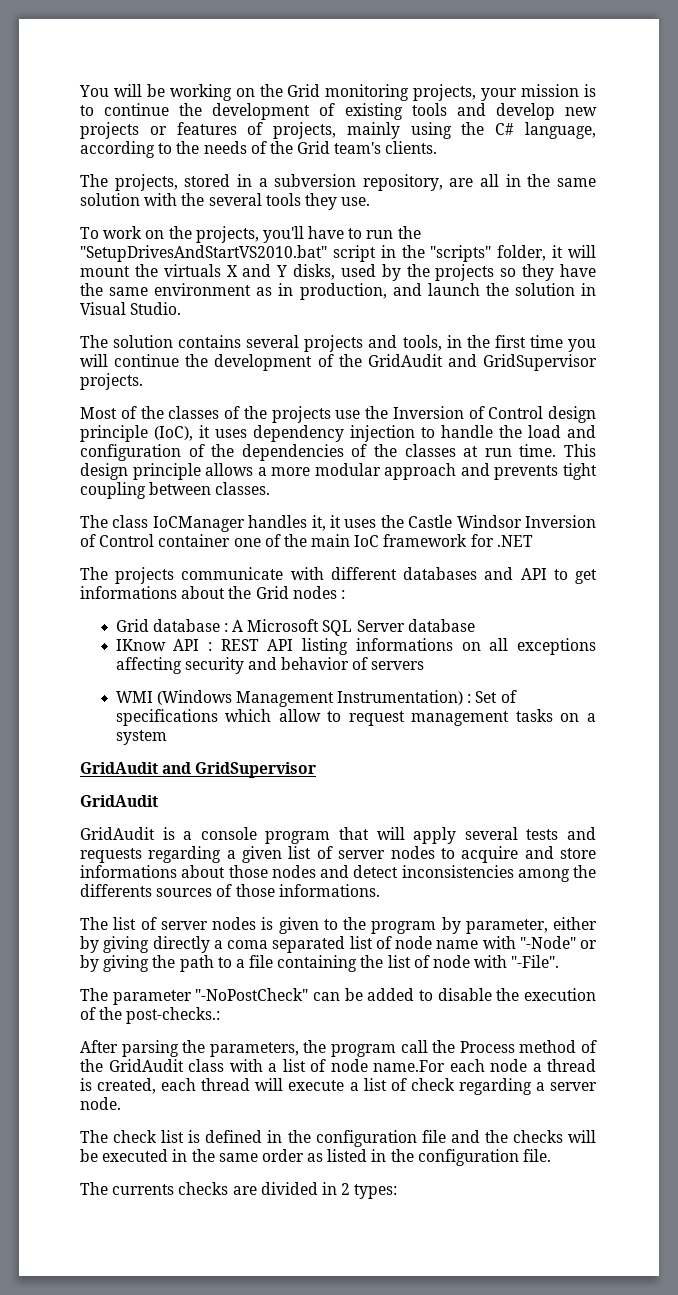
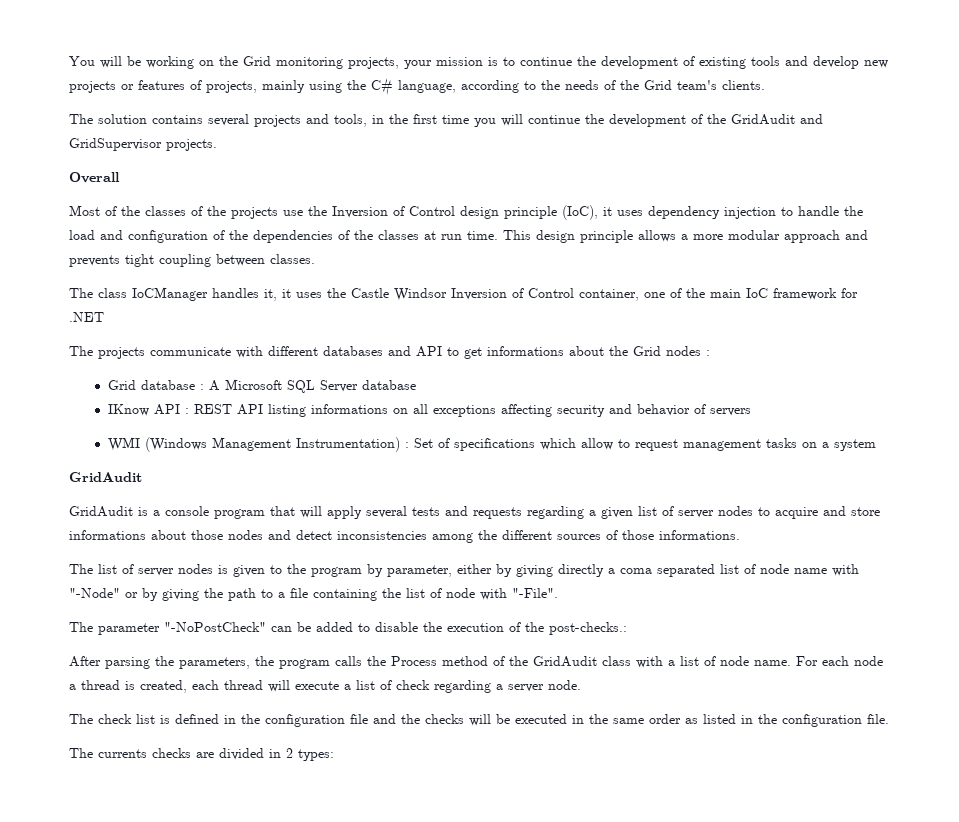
- The projects, stored in a subversion repository, are all in the same solution with the several tools they use.
- To work on the projects, you'll have to run the "SetupDrivesAndStartVS2010.bat" script in the "scripts" folder, it will mount the virtuals X and Y disks, used by the projects so they have the same environment as in production, and launch the solution in Visual Studio.
+ Overall
- The class IoCManager handles it, it uses the Castle Windsor Inversion of Control container one of the main IoC framework for .NET
+ The class IoCManager handles it, it uses the Castle Windsor Inversion of Control container, one of the main IoC framework for .NET
  WMI (Windows Management Instrumentation) : Set of specifications which allow to request management tasks on a system
- GridAudit and GridSupervisor
- GridAudit is a console program that will apply several tests and requests regarding a given list of server nodes to acquire and store informations about those nodes and detect inconsistencies among the differents sources of those informations.
+ GridAudit is a console program that will apply several tests and requests regarding a given list of server nodes to acquire and store informations about those nodes and detect inconsistencies among the different sources of those informations.
- After parsing the parameters, the program call the Process method of the GridAudit class with a list of node name.For each node a thread is created, each thread will execute a list of check regarding a server node.
+ After parsing the parameters, the program calls the Process method of the GridAudit class with a list of node name. For each node a thread is created, each thread will execute a list of check regarding a server node.

